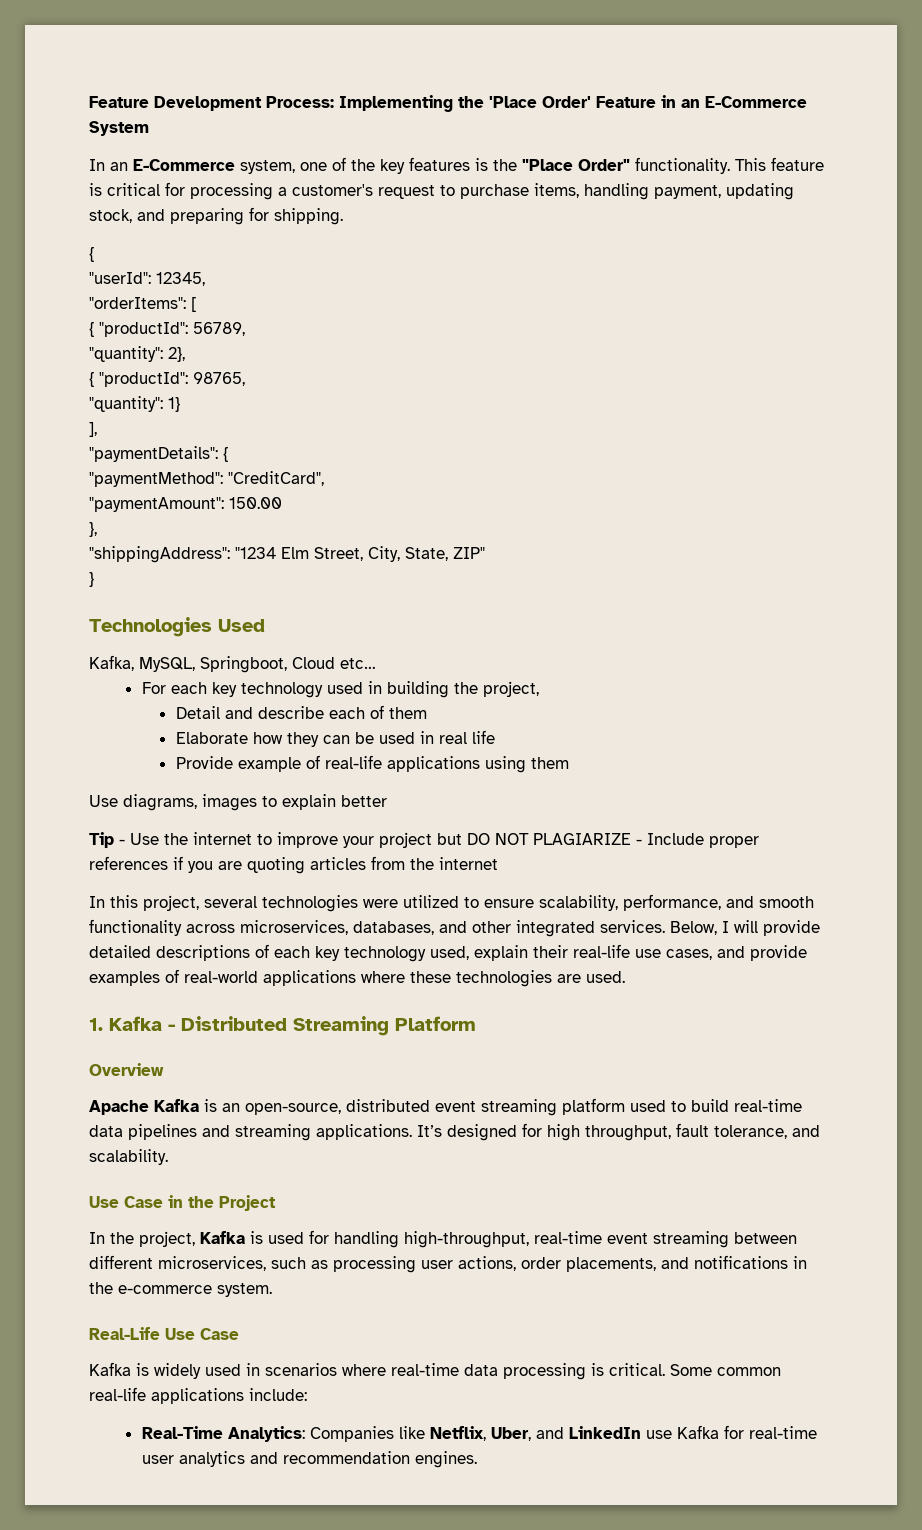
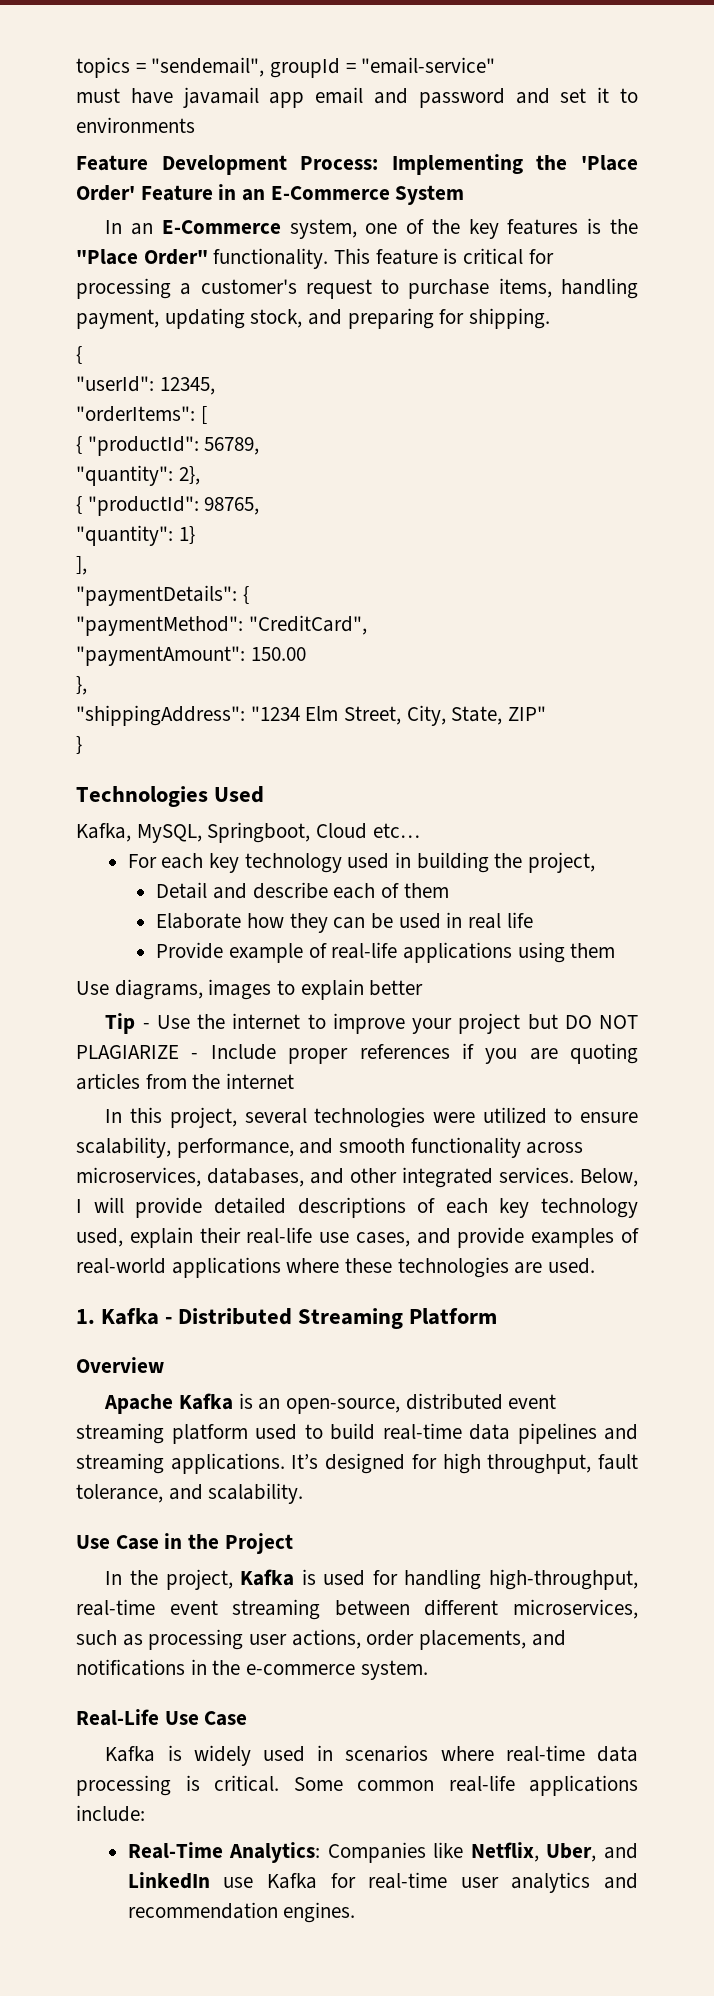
+ topics = "sendemail", groupId = "email-service"
+ must have javamail app email and password and set it to environments

